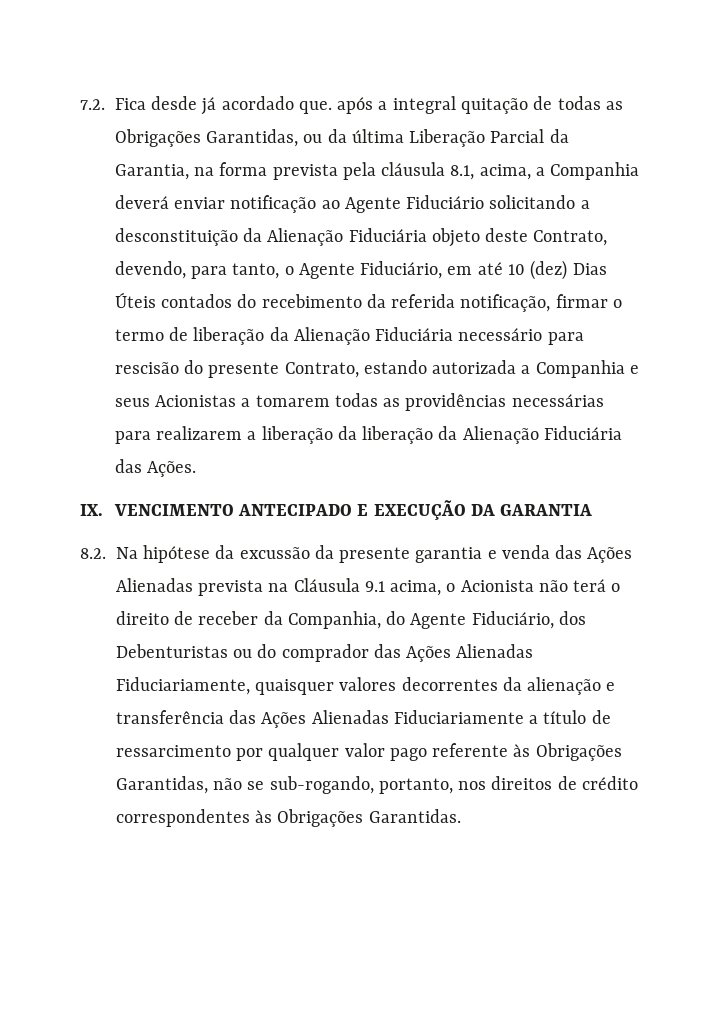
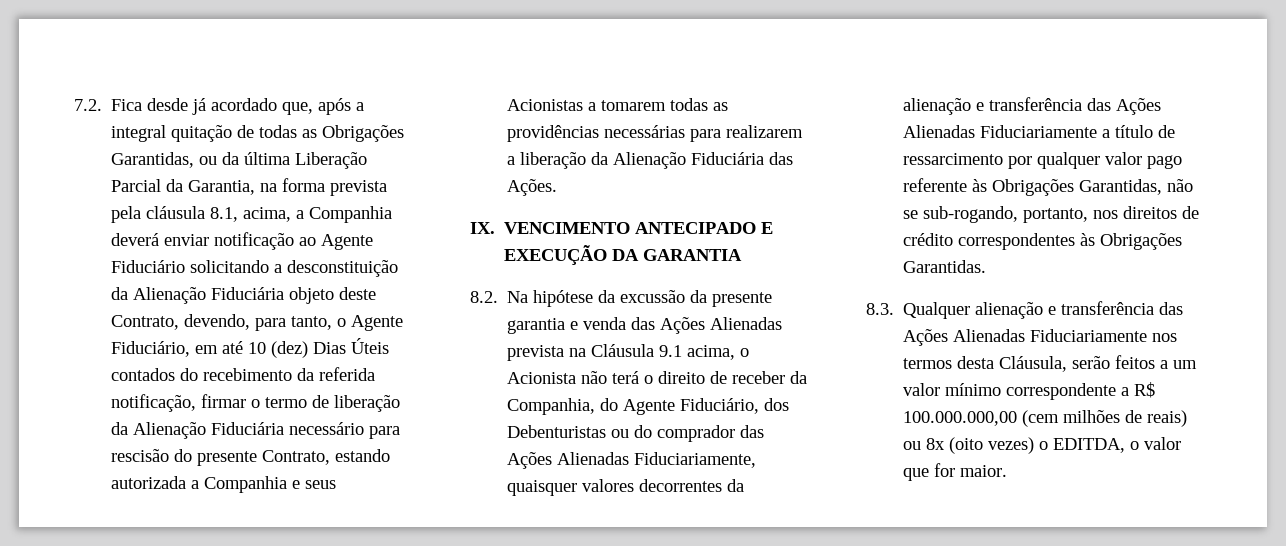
- 7.2. Fica desde já acordado que. após a integral quitação de todas as Obrigações Garantidas, ou da última Liberação Parcial da Garantia, na forma prevista pela cláusula 8.1, acima, a Companhia deverá enviar notificação ao Agente Fiduciário solicitando a desconstituição da Alienação Fiduciária objeto deste Contrato, devendo, para tanto, o Agente Fiduciário, em até 10 (dez) Dias Úteis contados do recebimento da referida notificação, firmar o termo de liberação da Alienação Fiduciária necessário para rescisão do presente Contrato, estando autorizada a Companhia e seus Acionistas a tomarem todas as providências necessárias para realizarem a liberação da liberação da Alienação Fiduciária das Ações.
+ 7.2. Fica desde já acordado que, após a integral quitação de todas as Obrigações Garantidas, ou da última Liberação Parcial da Garantia, na forma prevista pela cláusula 8.1, acima, a Companhia deverá enviar notificação ao Agente Fiduciário solicitando a desconstituição da Alienação Fiduciária objeto deste Contrato, devendo, para tanto, o Agente Fiduciário, em até 10 (dez) Dias Úteis contados do recebimento da referida notificação, firmar o termo de liberação da Alienação Fiduciária necessário para rescisão do presente Contrato, estando autorizada a Companhia e seus Acionistas a tomarem todas as providências necessárias para realizarem a liberação da Alienação Fiduciária das Ações.
+ 8.3. Qualquer alienação e transferência das Ações Alienadas Fiduciariamente nos termos desta Cláusula, serão feitos a um valor mínimo correspondente a R$ 100.000.000,00 (cem milhões de reais) ou 8x (oito vezes) o EDITDA, o valor que for maior.

